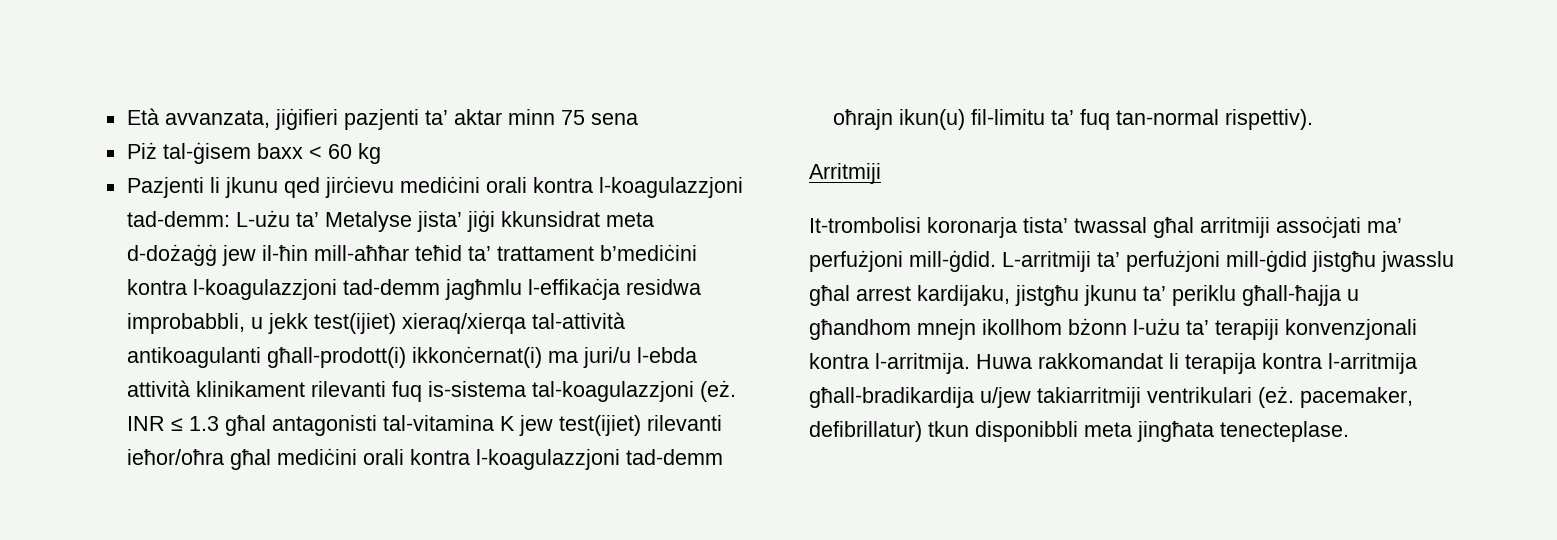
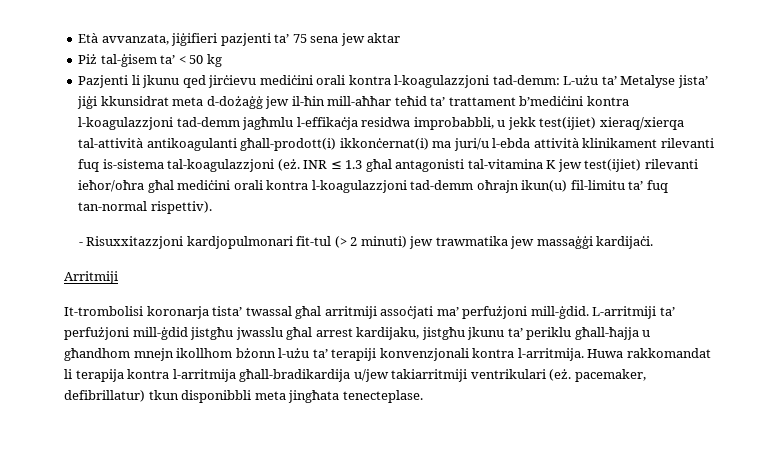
- Età avvanzata, jiġifieri pazjenti ta’ aktar minn 75 sena
+ Età avvanzata, jiġifieri pazjenti ta’ 75 sena jew aktar
- Piż tal-ġisem baxx < 60 kg
+ Piż tal-ġisem ta’ < 50 kg
+ - Risuxxitazzjoni kardjopulmonari fit-tul (> 2 minuti) jew trawmatika jew massaġġi kardijaċi.

